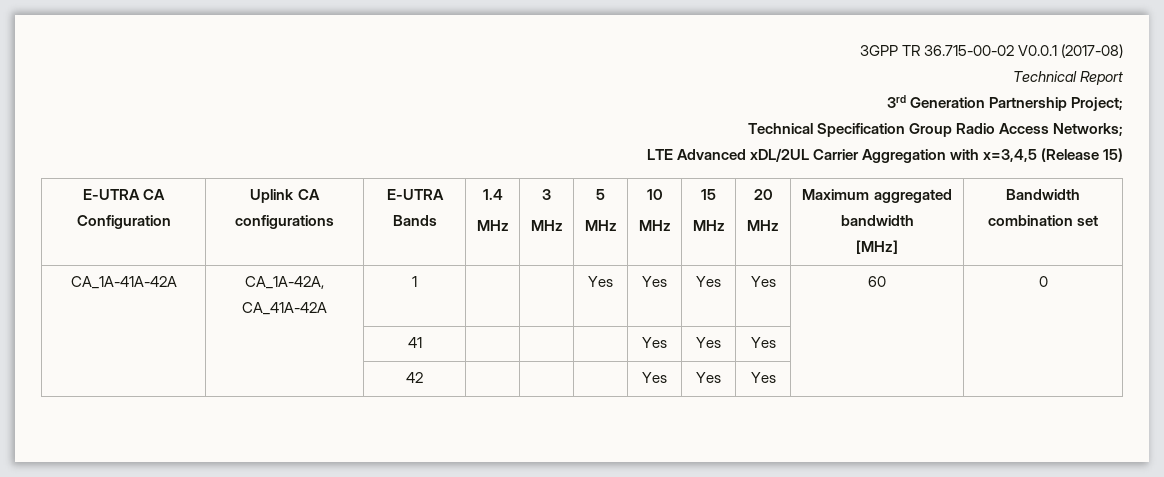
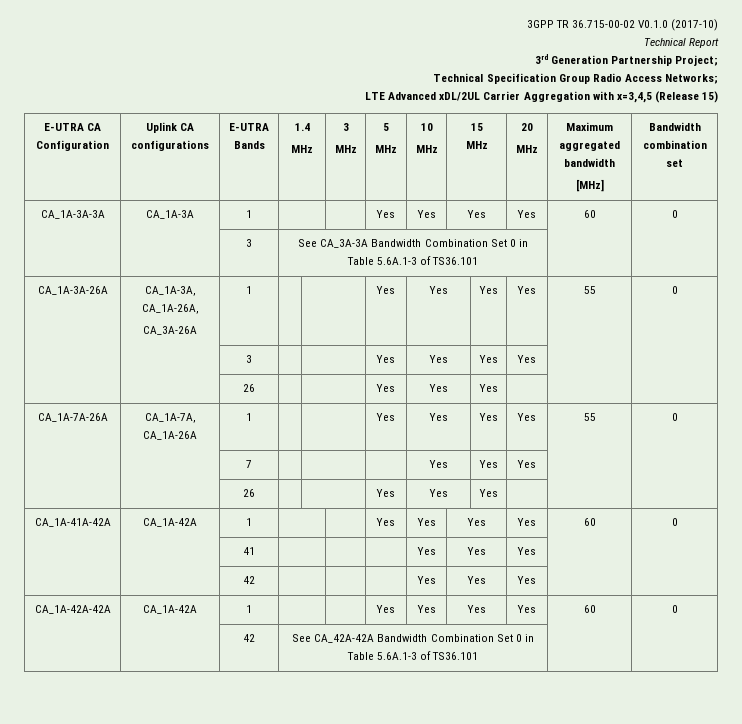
- 3GPP TR 36.715-00-02 V0.0.1 (2017-08)
+ 3GPP TR 36.715-00-02 V0.1.0 (2017-10)
+ CA_1A-3A-3A | CA_1A-3A | 1 | | | Yes | Yes | Yes | Yes | 60 | 0
+ | | 3 | See CA_3A-3A Bandwidth Combination Set 0 in Table 5.6A.1-3 of TS36.101 | |
+ CA_1A-3A-26A | CA_1A-3A, CA_1A-26A,
+ CA_3A-26A | 1 | | | Yes | Yes | Yes | Yes | 55 | 0
+ | | 3 | | | Yes | Yes | Yes | Yes | |
+ | | 26 | | | Yes | Yes | Yes | | |
+ CA_1A-7A-26A | CA_1A-7A, CA_1A-26A | 1 | | | Yes | Yes | Yes | Yes | 55 | 0
+ | | 7 | | | | Yes | Yes | Yes | |
+ | | 26 | | | Yes | Yes | Yes | | |
- CA_1A-41A-42A | CA_1A-42A, CA_41A-42A | 1 | | | Yes | Yes | Yes | Yes | 60 | 0
+ CA_1A-41A-42A | CA_1A-42A | 1 | | | Yes | Yes | Yes | Yes | 60 | 0
+ CA_1A-42A-42A | CA_1A-42A | 1 | | | Yes | Yes | Yes | Yes | 60 | 0
+ | | 42 | See CA_42A-42A Bandwidth Combination Set 0 in Table 5.6A.1-3 of TS36.101 | |

